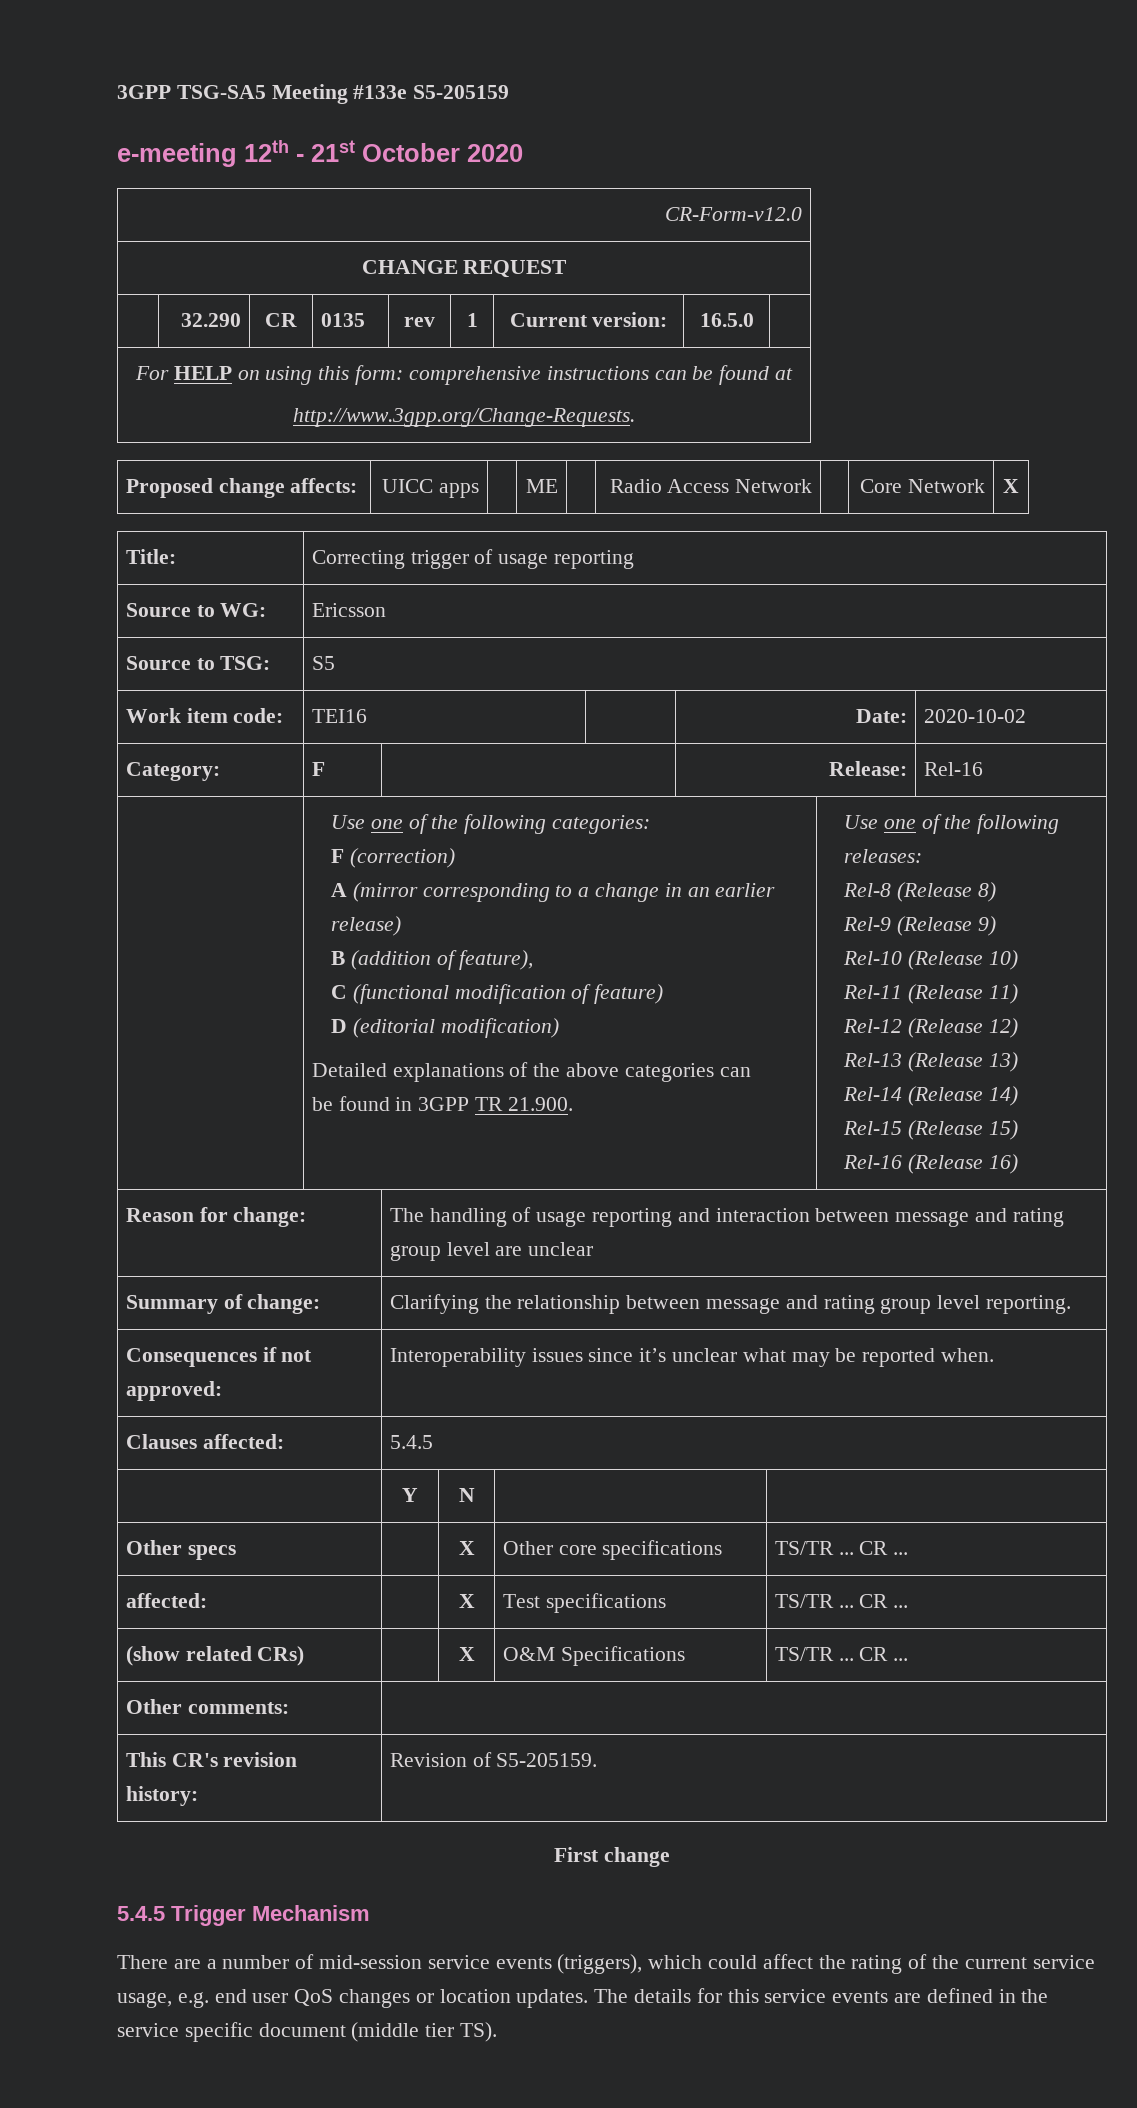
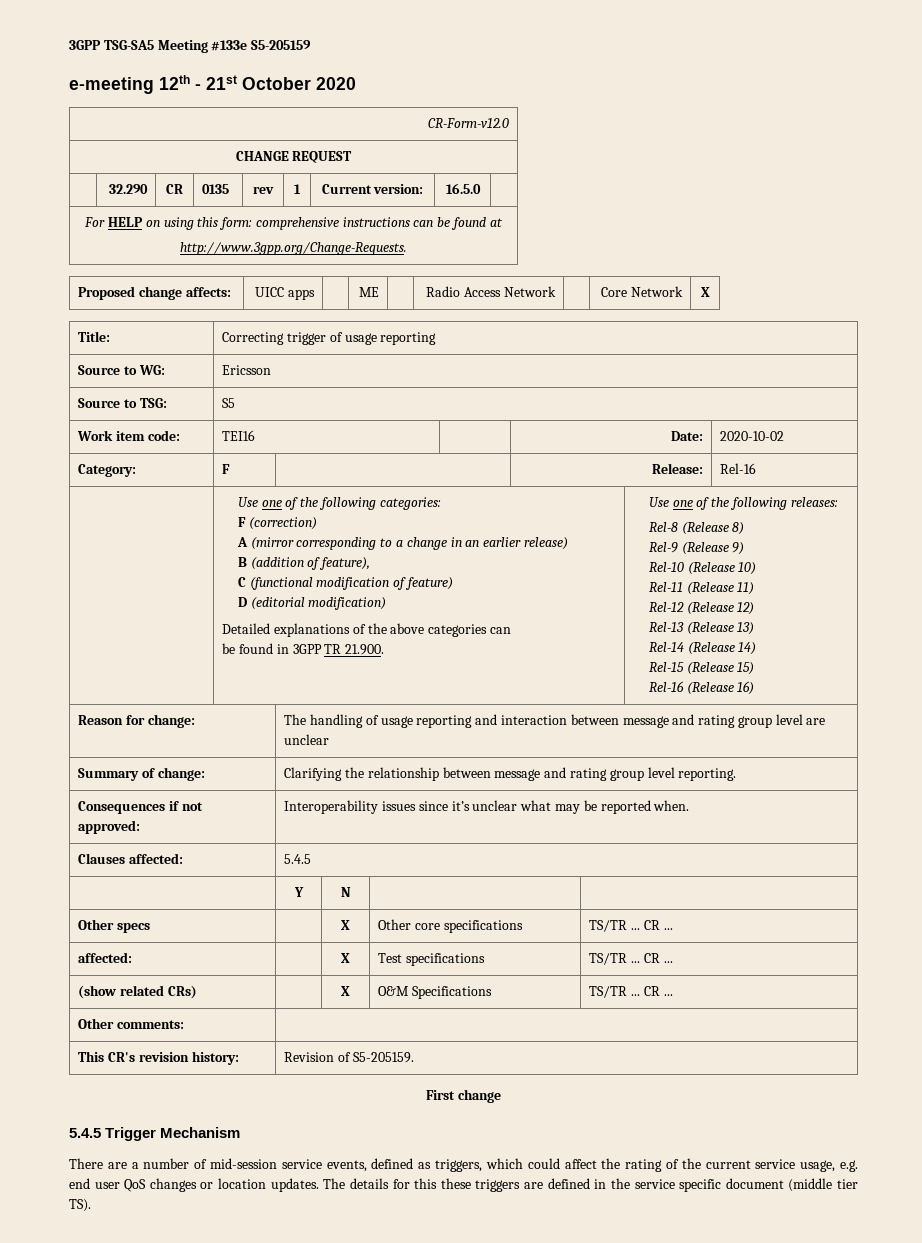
- There are a number of mid-session service events (triggers), which could affect the rating of the current service usage, e.g. end user QoS changes or location updates.
+ There are a number of mid-session service events, defined as triggers, which could affect the rating of the current service usage, e.g. end user QoS changes or location updates.
- The details for this service events are defined in the service specific document (middle tier TS).
+ The details for this these triggers are defined in the service specific document (middle tier TS).

